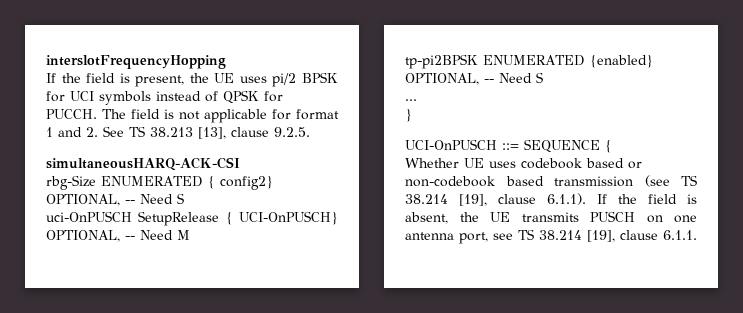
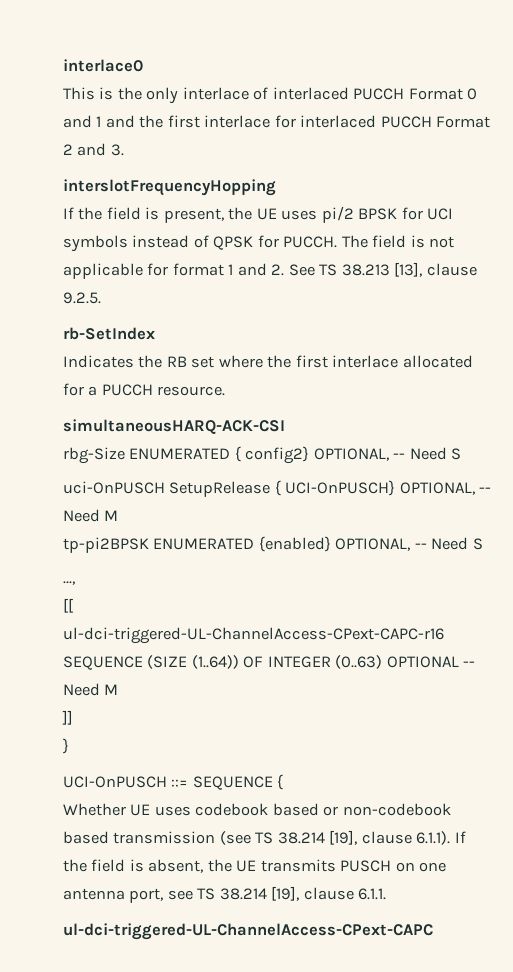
+ interlace0
+ This is the only interlace of interlaced PUCCH Format 0 and 1 and the first interlace for interlaced PUCCH Format 2 and 3.
+ rb-SetIndex
+ Indicates the RB set where the first interlace allocated for a PUCCH resource.
- ...
+ ...,
+ [[
+ ul-dci-triggered-UL-ChannelAccess-CPext-CAPC-r16 SEQUENCE (SIZE (1..64)) OF INTEGER (0..63) OPTIONAL -- Need M
+ ]]
+ ul-dci-triggered-UL-ChannelAccess-CPext-CAPC

